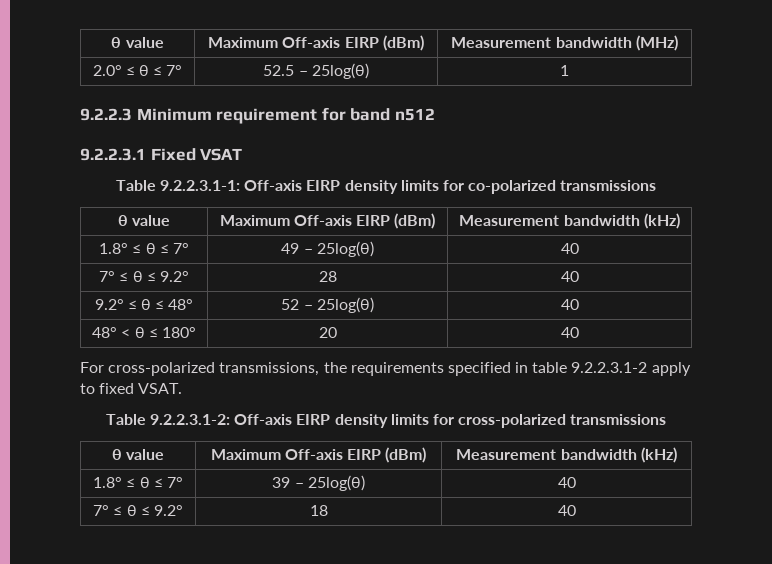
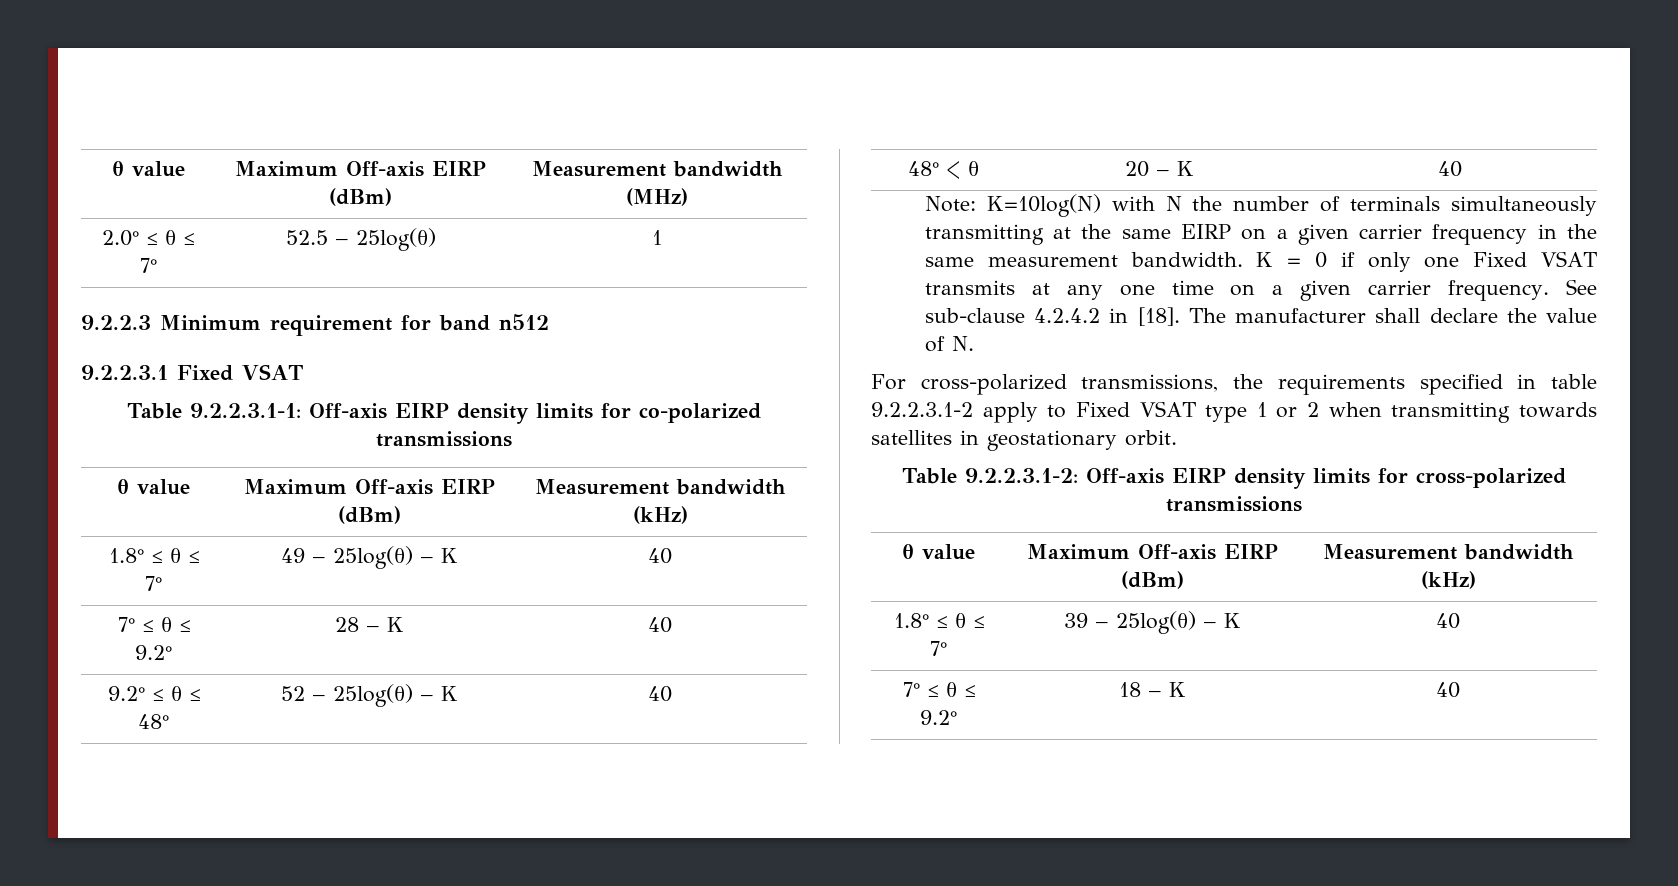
- 1.8° ≤ θ ≤ 7° | 49 – 25log(θ) | 40
+ 1.8° ≤ θ ≤ 7° | 49 – 25log(θ) – K | 40
- 7° ≤ θ ≤ 9.2° | 28 | 40
+ 7° ≤ θ ≤ 9.2° | 28 – K | 40
- 9.2° ≤ θ ≤ 48° | 52 – 25log(θ) | 40
+ 9.2° ≤ θ ≤ 48° | 52 – 25log(θ) – K | 40
- 48° < θ ≤ 180° | 20 | 40
+ 48° < θ | 20 – K | 40
+ Note: K=10log(N) with N the number of terminals simultaneously transmitting at the same EIRP on a given carrier frequency in the same measurement bandwidth. K = 0 if only one Fixed VSAT transmits at any one time on a given carrier frequency. See sub-clause 4.2.4.2 in [18]. The manufacturer shall declare the value of N.
- For cross-polarized transmissions, the requirements specified in table 9.2.2.3.1-2 apply to fixed VSAT.
+ For cross-polarized transmissions, the requirements specified in table 9.2.2.3.1-2 apply to Fixed VSAT type 1 or 2 when transmitting towards satellites in geostationary orbit.
- 1.8° ≤ θ ≤ 7° | 39 – 25log(θ) | 40
+ 1.8° ≤ θ ≤ 7° | 39 – 25log(θ) – K | 40
- 7° ≤ θ ≤ 9.2° | 18 | 40
+ 7° ≤ θ ≤ 9.2° | 18 – K | 40

